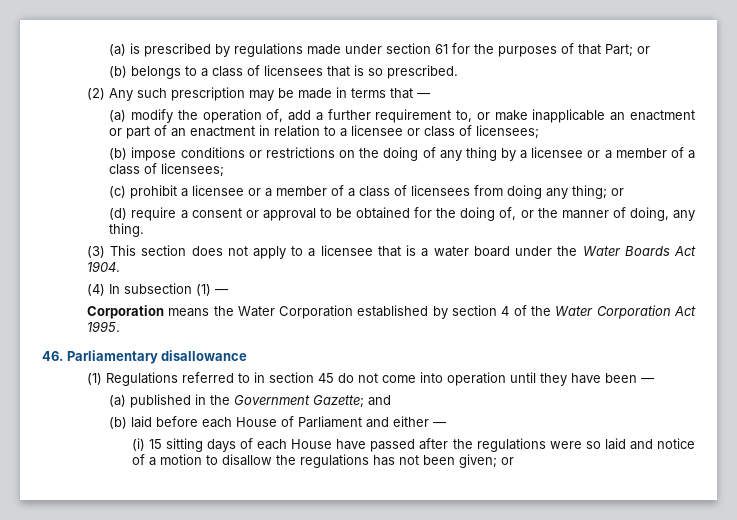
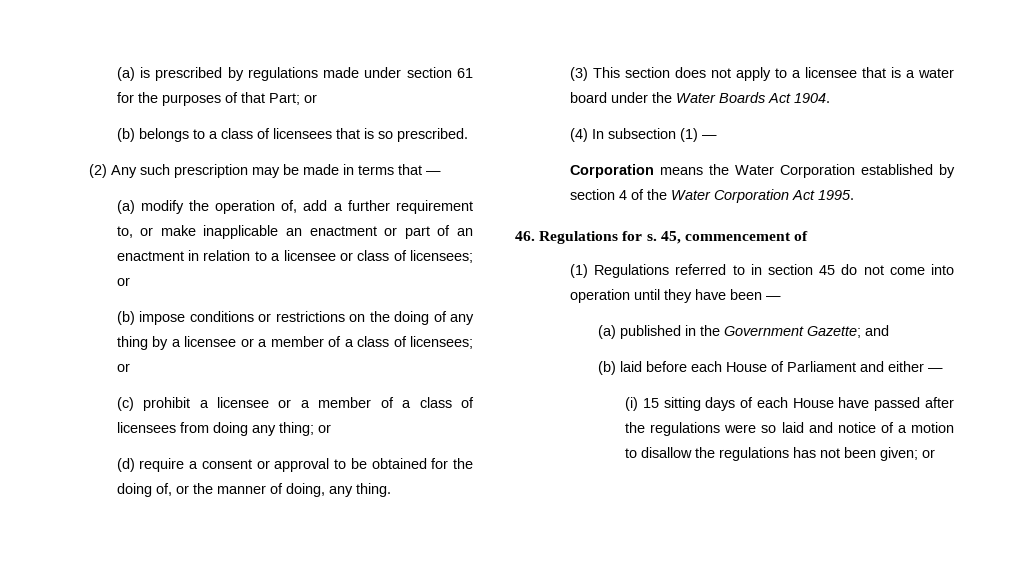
- (a) modify the operation of, add a further requirement to, or make inapplicable an enactment or part of an enactment in relation to a licensee or class of licensees;
+ (a) modify the operation of, add a further requirement to, or make inapplicable an enactment or part of an enactment in relation to a licensee or class of licensees; or
- (b) impose conditions or restrictions on the doing of any thing by a licensee or a member of a class of licensees;
+ (b) impose conditions or restrictions on the doing of any thing by a licensee or a member of a class of licensees; or
- 46. Parliamentary disallowance
+ 46. Regulations for s. 45, commencement of

